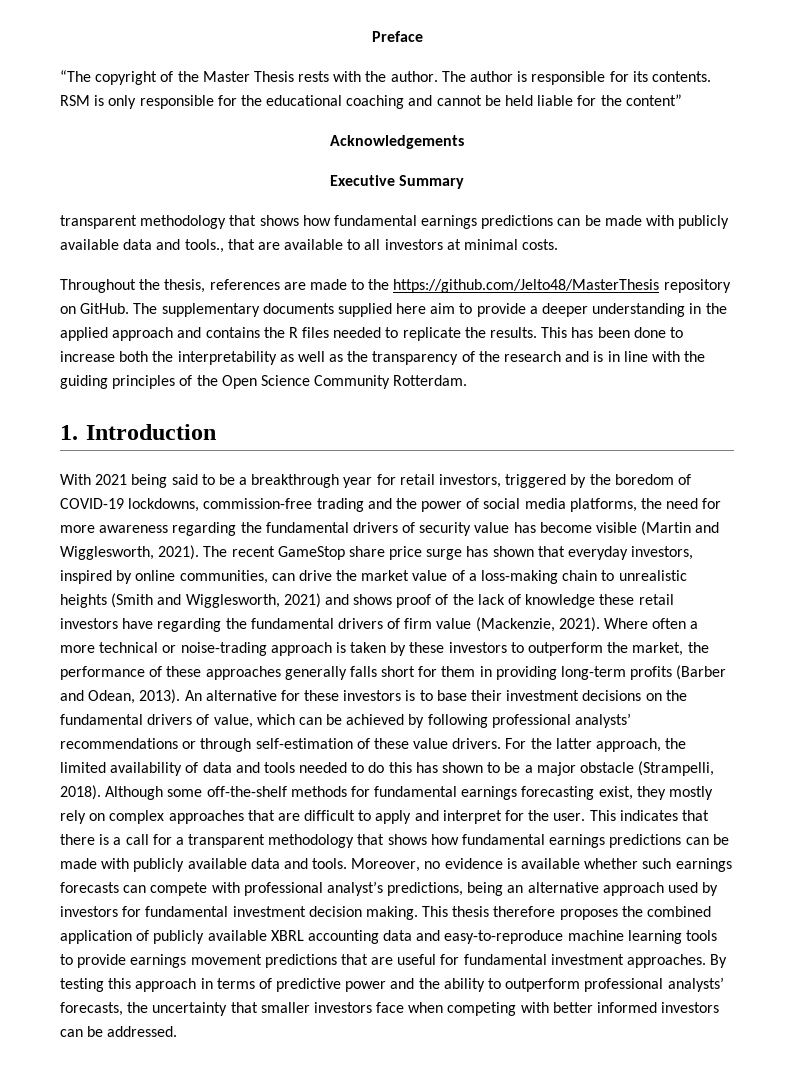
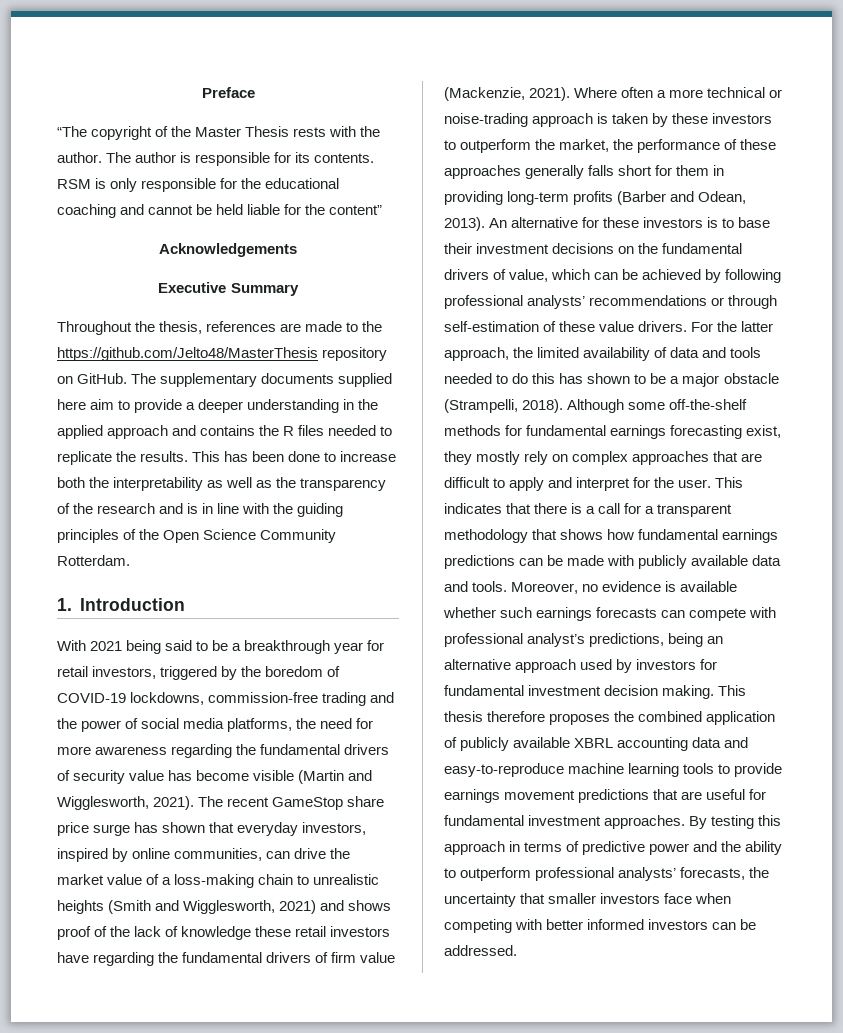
- transparent methodology that shows how fundamental earnings predictions can be made with publicly available data and tools., that are available to all investors at minimal costs.

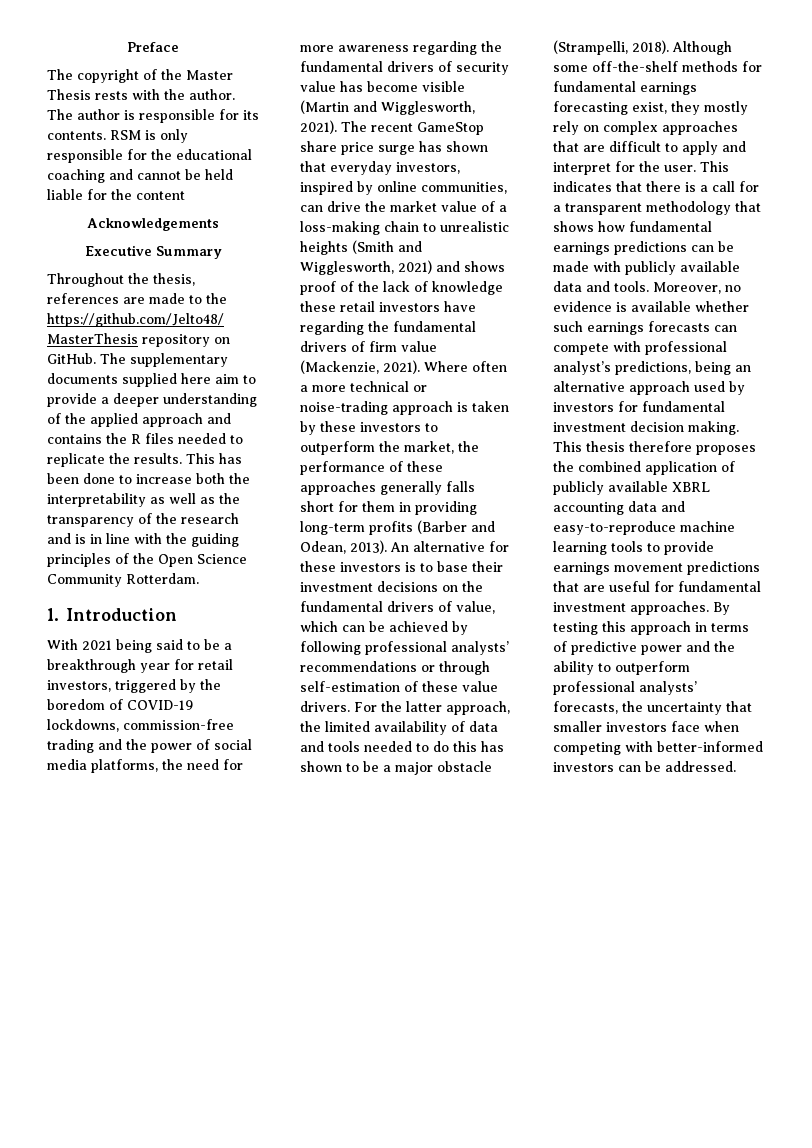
- “The copyright of the Master Thesis rests with the author.
+ The copyright of the Master Thesis rests with the author.
- RSM is only responsible for the educational coaching and cannot be held liable for the content”
+ RSM is only responsible for the educational coaching and cannot be held liable for the content
- The supplementary documents supplied here aim to provide a deeper understanding in the applied approach and contains the R files needed to replicate the results.
+ The supplementary documents supplied here aim to provide a deeper understanding of the applied approach and contains the R files needed to replicate the results.
- By testing this approach in terms of predictive power and the ability to outperform professional analysts’ forecasts, the uncertainty that smaller investors face when competing with better informed investors can be addressed.
+ By testing this approach in terms of predictive power and the ability to outperform professional analysts’ forecasts, the uncertainty that smaller investors face when competing with better-informed investors can be addressed.

